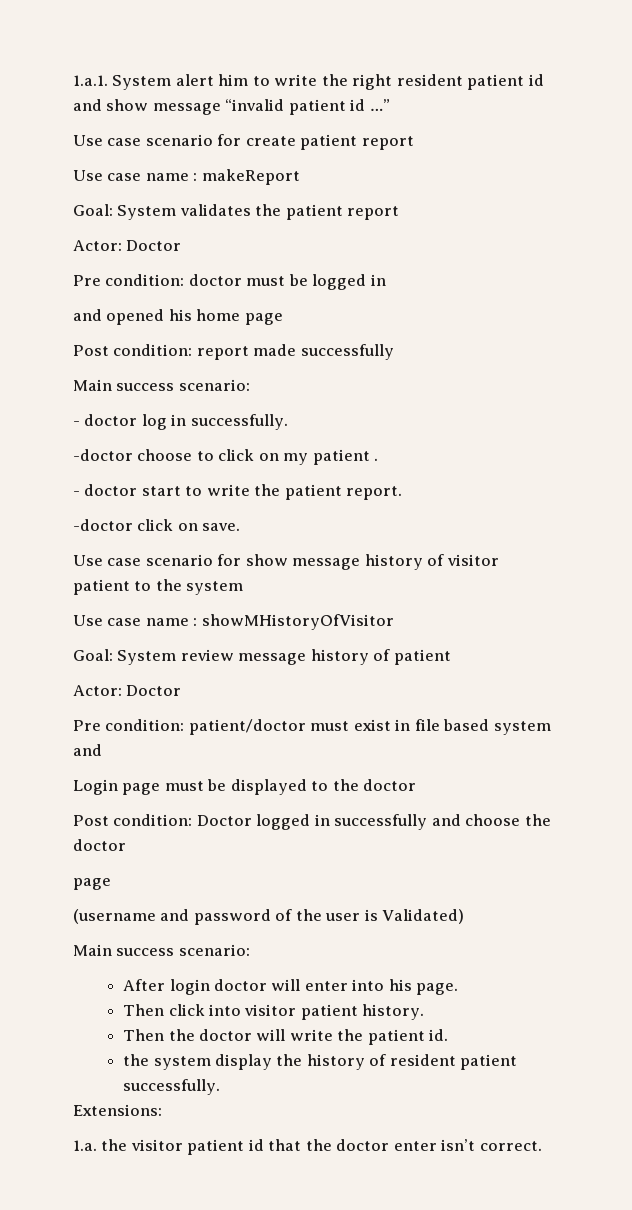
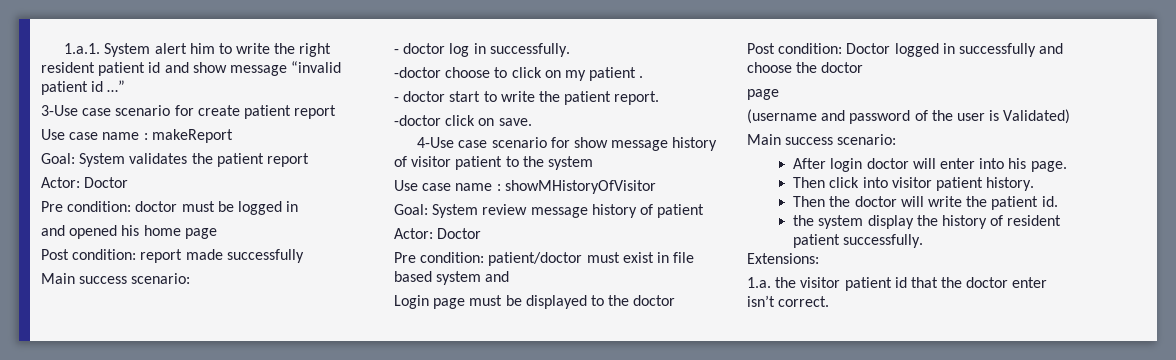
- Use case scenario for create patient report
+ 3-Use case scenario for create patient report
- Use case scenario for show message history of visitor patient to the system
+ 4-Use case scenario for show message history of visitor patient to the system

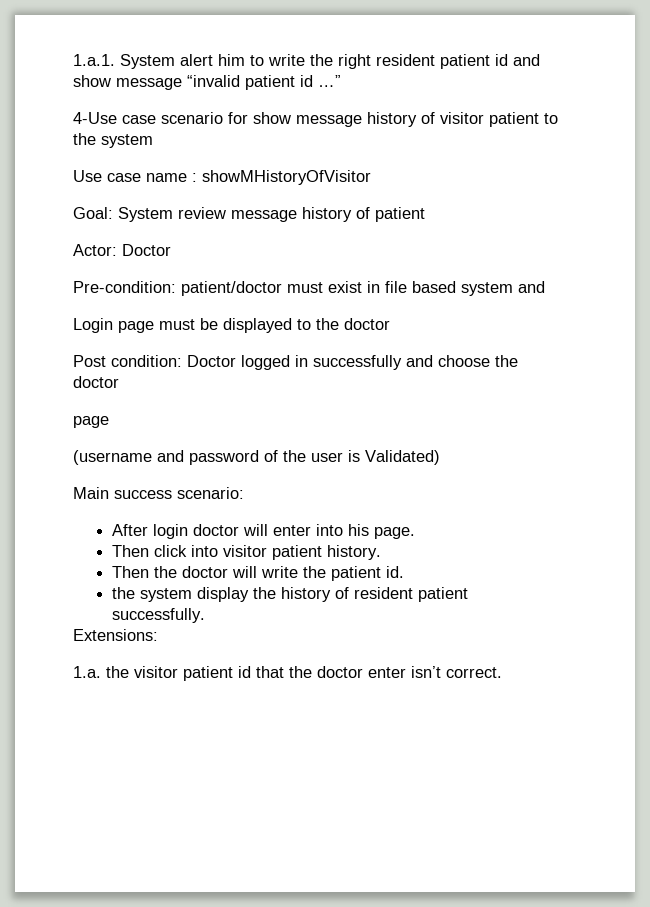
- 3-Use case scenario for create patient report
- Use case name : makeReport
- Goal: System validates the patient report
- Actor: Doctor
- Pre condition: doctor must be logged in
- and opened his home page
- Post condition: report made successfully
- Main success scenario:
- - doctor log in successfully.
- -doctor choose to click on my patient .
- - doctor start to write the patient report.
- -doctor click on save.
- Pre condition: patient/doctor must exist in file based system and
+ Pre-condition: patient/doctor must exist in file based system and

